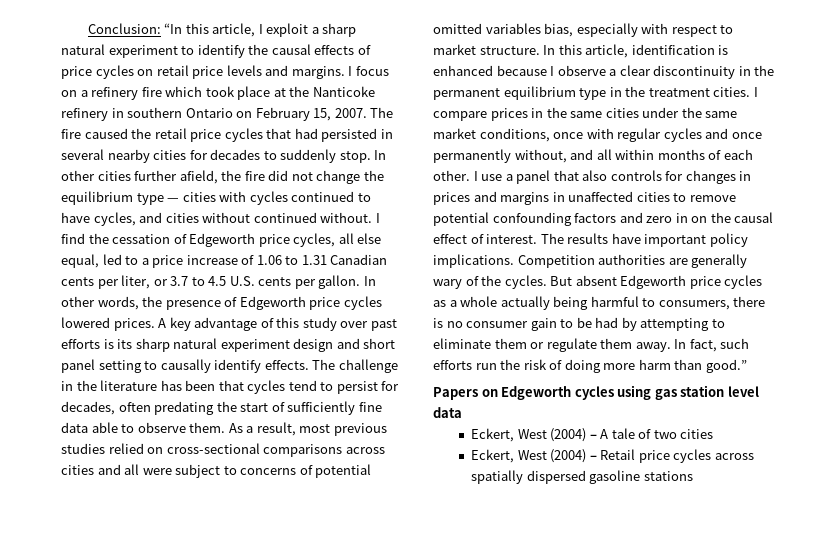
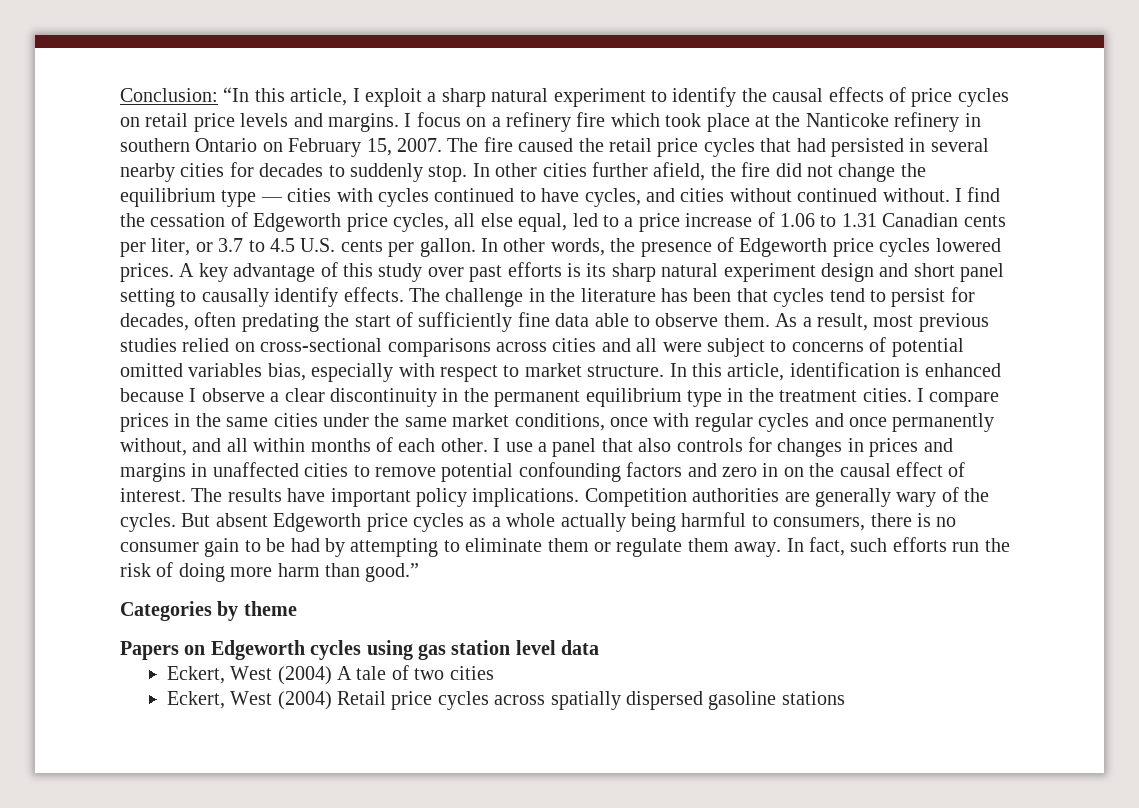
+ Categories by theme
- Eckert, West (2004) – A tale of two cities
+ Eckert, West (2004) A tale of two cities
- Eckert, West (2004) – Retail price cycles across spatially dispersed gasoline stations
+ Eckert, West (2004) Retail price cycles across spatially dispersed gasoline stations

